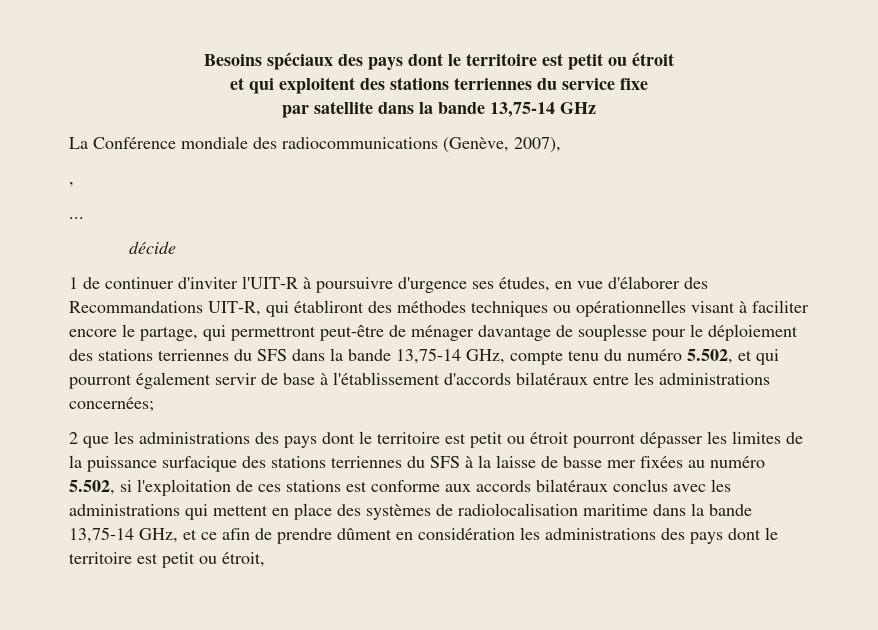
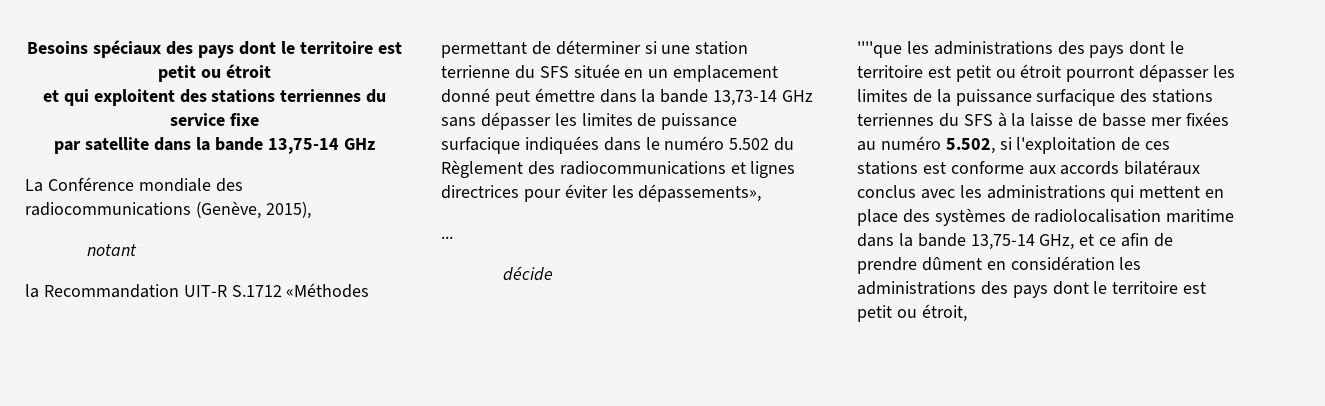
- La Conférence mondiale des radiocommunications (Genève, 2007),
- ,
+ La Conférence mondiale des radiocommunications (Genève, 2015),
+ notant
+ la Recommandation UIT-R S.1712 «Méthodes permettant de déterminer si une station terrienne du SFS située en un emplacement donné peut émettre dans la bande 13,73-14 GHz sans dépasser les limites de puissance surfacique indiquées dans le numéro 5.502 du Règlement des radiocommunications et lignes directrices pour éviter les dépassements»,
  ...
  décide
- 1 de continuer d'inviter l'UIT-R à poursuivre d'urgence ses études, en vue d'élaborer des Recommandations UIT-R, qui établiront des méthodes techniques ou opérationnelles visant à faciliter encore le partage, qui permettront peut-être de ménager davantage de souplesse pour le déploiement des stations terriennes du SFS dans la bande 13,75-14 GHz, compte tenu du numéro 5.502, et qui pourront également servir de base à l'établissement d'accords bilatéraux entre les administrations concernées;
- 2 que les administrations des pays dont le territoire est petit ou étroit pourront dépasser les limites de la puissance surfacique des stations terriennes du SFS à la laisse de basse mer fixées au numéro 5.502, si l'exploitation de ces stations est conforme aux accords bilatéraux conclus avec les administrations qui mettent en place des systèmes de radiolocalisation maritime dans la bande 13,75-14 GHz, et ce afin de prendre dûment en considération les administrations des pays dont le territoire est petit ou étroit,
+ ''''que les administrations des pays dont le territoire est petit ou étroit pourront dépasser les limites de la puissance surfacique des stations terriennes du SFS à la laisse de basse mer fixées au numéro 5.502, si l'exploitation de ces stations est conforme aux accords bilatéraux conclus avec les administrations qui mettent en place des systèmes de radiolocalisation maritime dans la bande 13,75-14 GHz, et ce afin de prendre dûment en considération les administrations des pays dont le territoire est petit ou étroit,

